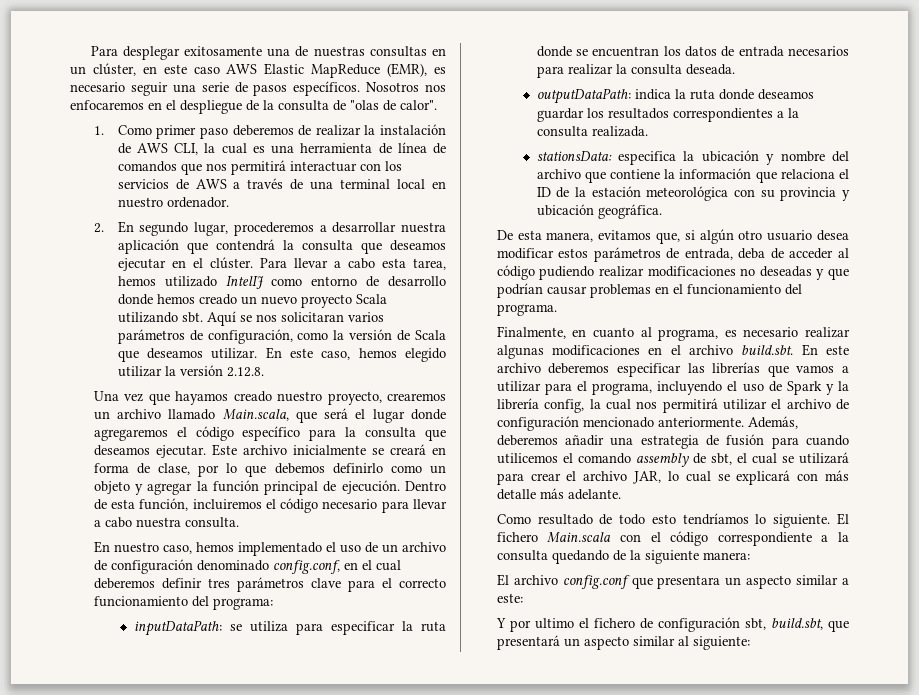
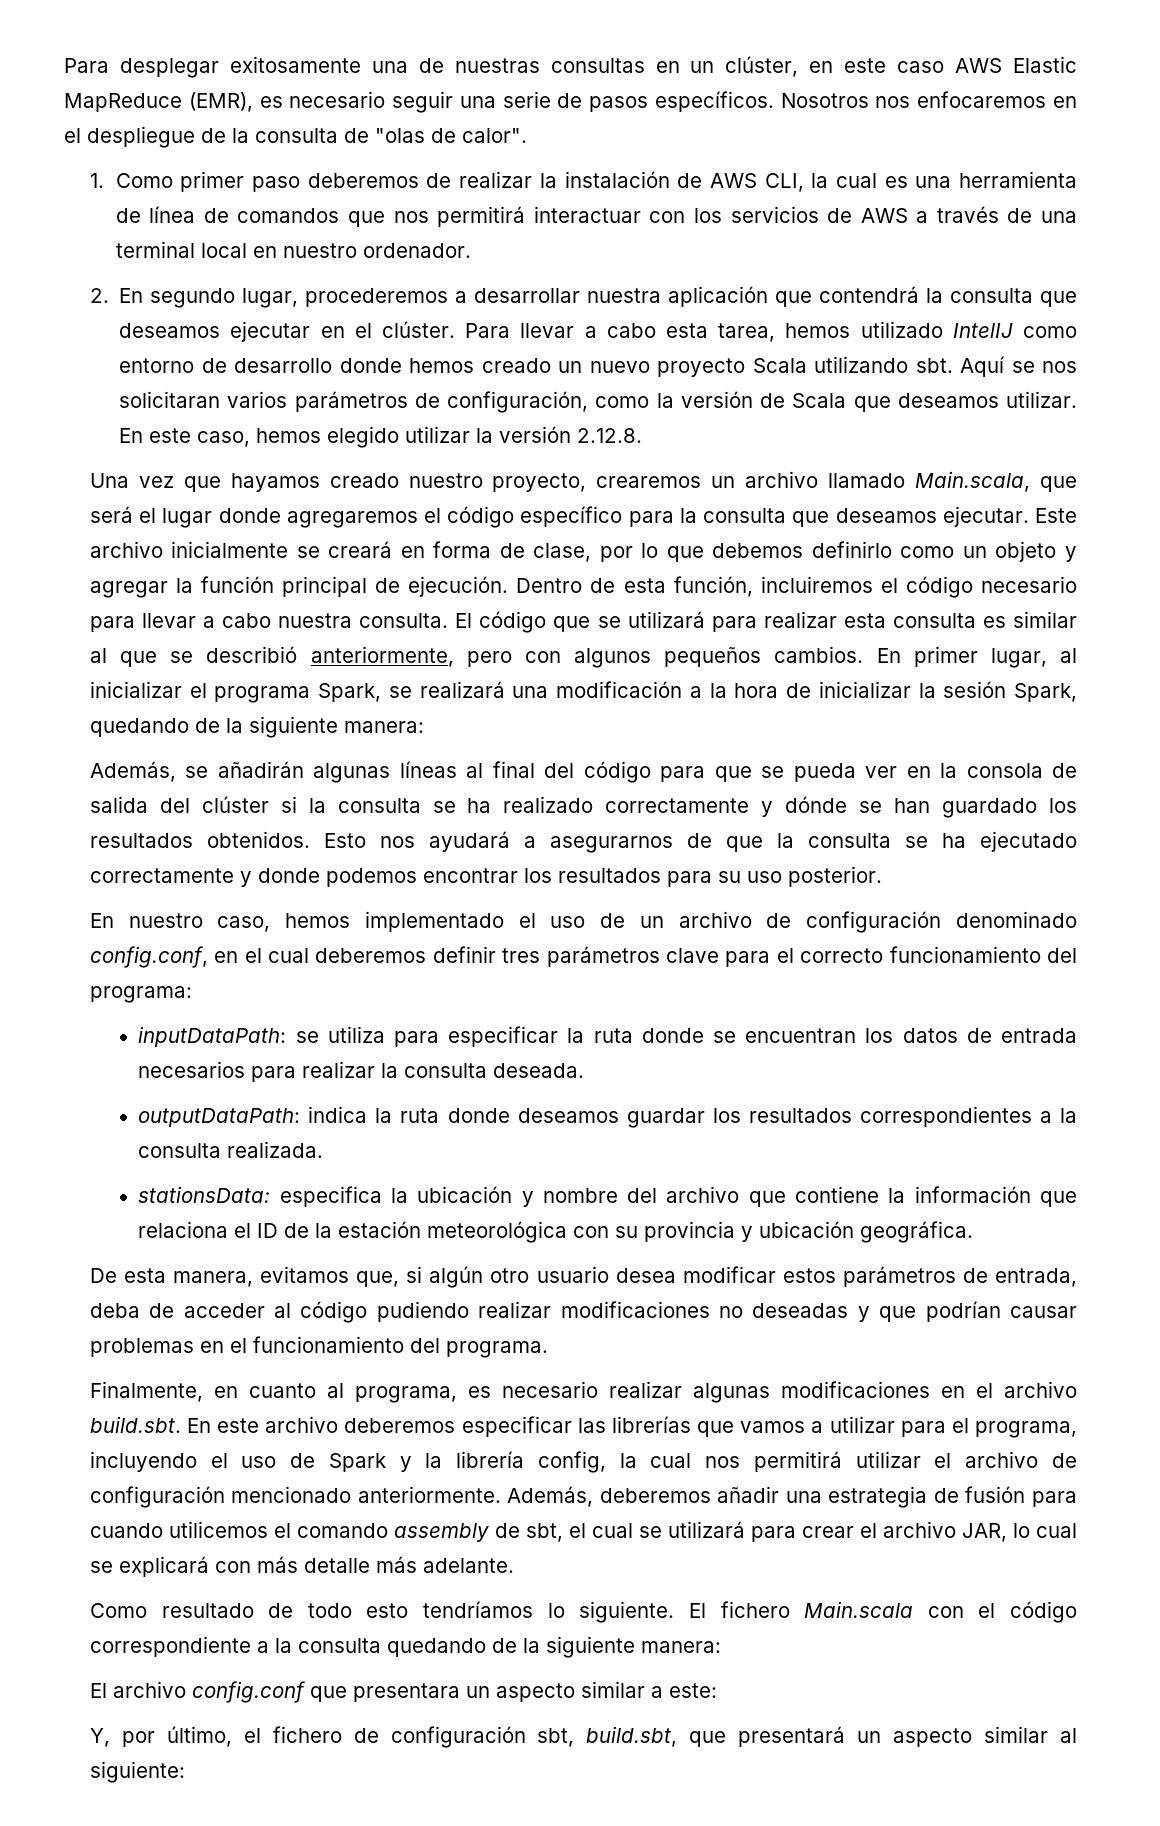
+ El código que se utilizará para realizar esta consulta es similar al que se describió anteriormente, pero con algunos pequeños cambios. En primer lugar, al inicializar el programa Spark, se realizará una modificación a la hora de inicializar la sesión Spark, quedando de la siguiente manera:
+ Además, se añadirán algunas líneas al final del código para que se pueda ver en la consola de salida del clúster si la consulta se ha realizado correctamente y dónde se han guardado los resultados obtenidos. Esto nos ayudará a asegurarnos de que la consulta se ha ejecutado correctamente y donde podemos encontrar los resultados para su uso posterior.
- Y por ultimo el fichero de configuración sbt, build.sbt, que presentará un aspecto similar al siguiente:
+ Y, por último, el fichero de configuración sbt, build.sbt, que presentará un aspecto similar al siguiente:

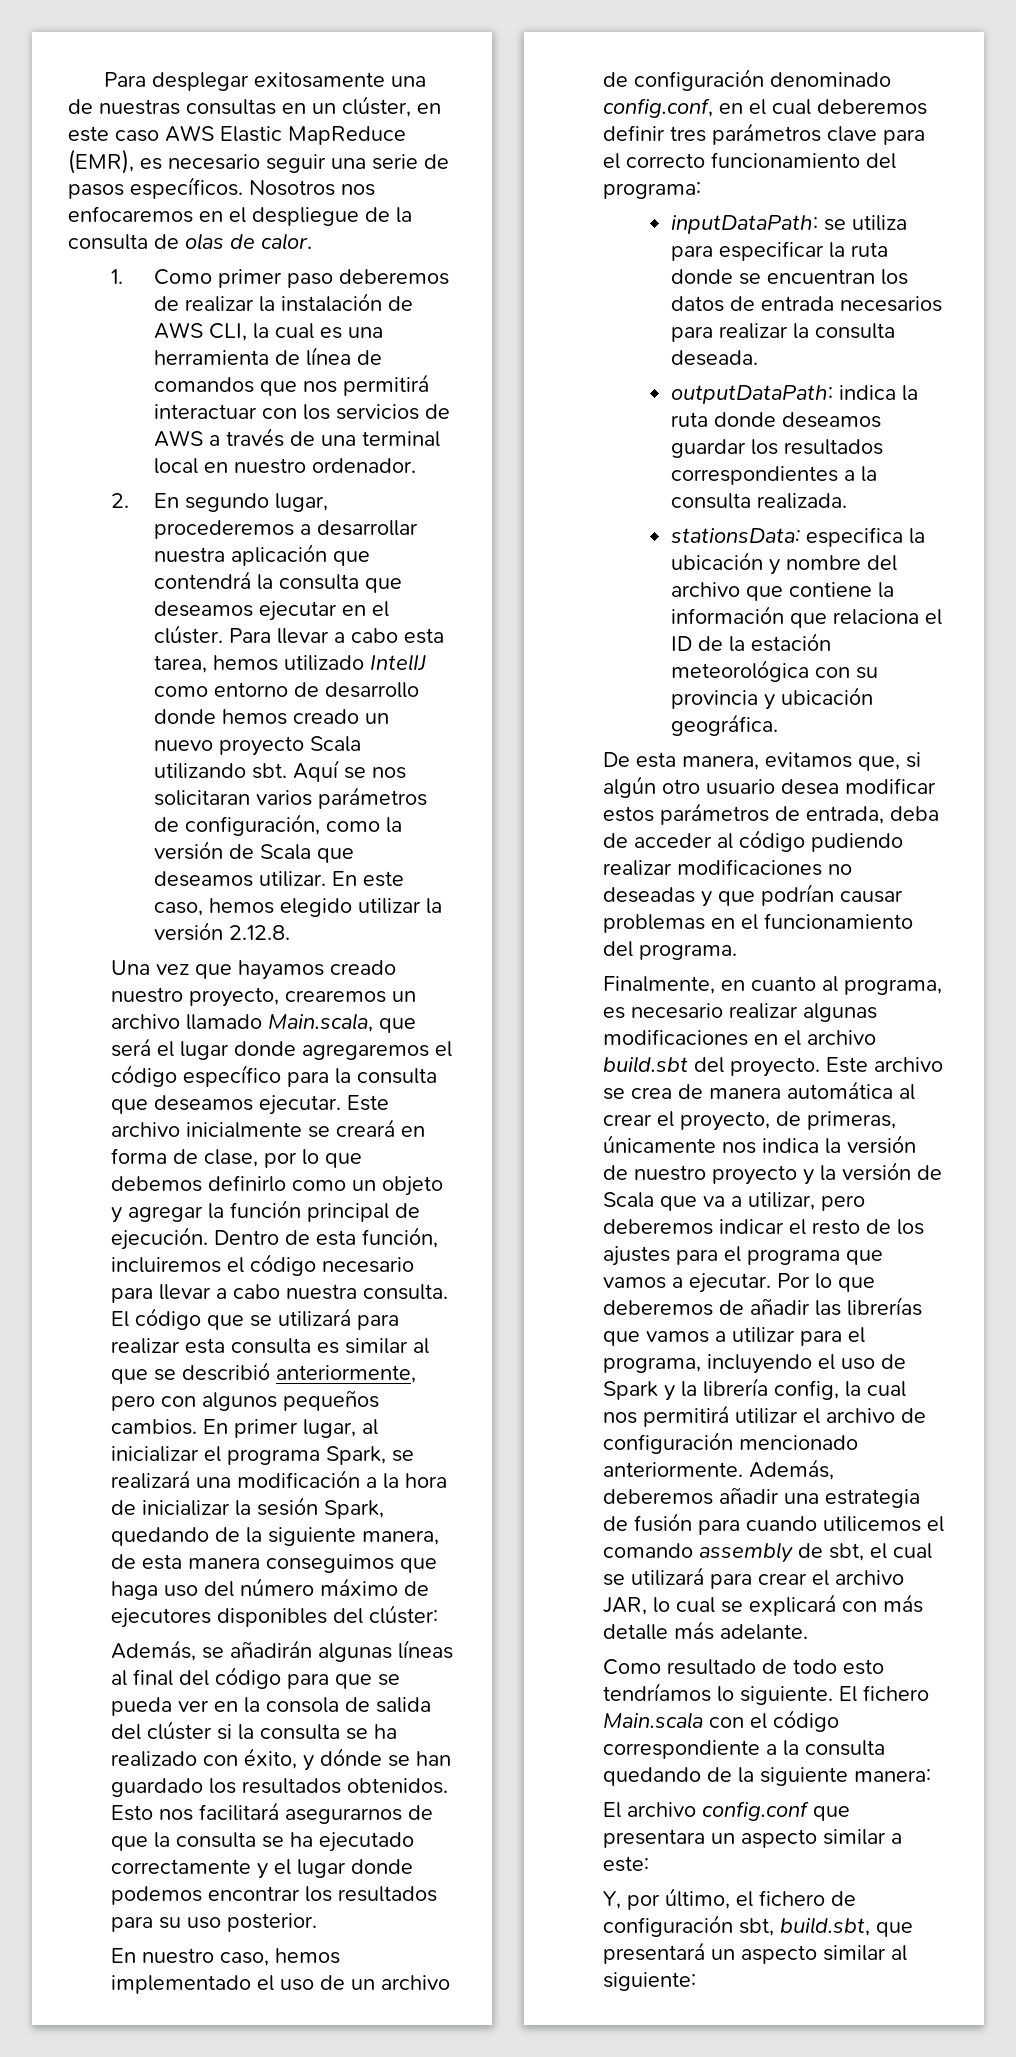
- Nosotros nos enfocaremos en el despliegue de la consulta de "olas de calor".
+ Nosotros nos enfocaremos en el despliegue de la consulta de olas de calor.
- En primer lugar, al inicializar el programa Spark, se realizará una modificación a la hora de inicializar la sesión Spark, quedando de la siguiente manera:
+ En primer lugar, al inicializar el programa Spark, se realizará una modificación a la hora de inicializar la sesión Spark, quedando de la siguiente manera, de esta manera conseguimos que haga uso del número máximo de ejecutores disponibles del clúster:
- Además, se añadirán algunas líneas al final del código para que se pueda ver en la consola de salida del clúster si la consulta se ha realizado correctamente y dónde se han guardado los resultados obtenidos.
+ Además, se añadirán algunas líneas al final del código para que se pueda ver en la consola de salida del clúster si la consulta se ha realizado con éxito, y dónde se han guardado los resultados obtenidos.
- Esto nos ayudará a asegurarnos de que la consulta se ha ejecutado correctamente y donde podemos encontrar los resultados para su uso posterior.
+ Esto nos facilitará asegurarnos de que la consulta se ha ejecutado correctamente y el lugar donde podemos encontrar los resultados para su uso posterior.
- Finalmente, en cuanto al programa, es necesario realizar algunas modificaciones en el archivo build.sbt. En este archivo deberemos especificar las librerías que vamos a utilizar para el programa, incluyendo el uso de Spark y la librería config, la cual nos permitirá utilizar el archivo de configuración mencionado anteriormente.
+ Finalmente, en cuanto al programa, es necesario realizar algunas modificaciones en el archivo build.sbt del proyecto. Este archivo se crea de manera automática al crear el proyecto, de primeras, únicamente nos indica la versión de nuestro proyecto y la versión de Scala que va a utilizar, pero deberemos indicar el resto de los ajustes para el programa que vamos a ejecutar. Por lo que deberemos de añadir las librerías que vamos a utilizar para el programa, incluyendo el uso de Spark y la librería config, la cual nos permitirá utilizar el archivo de configuración mencionado anteriormente.

